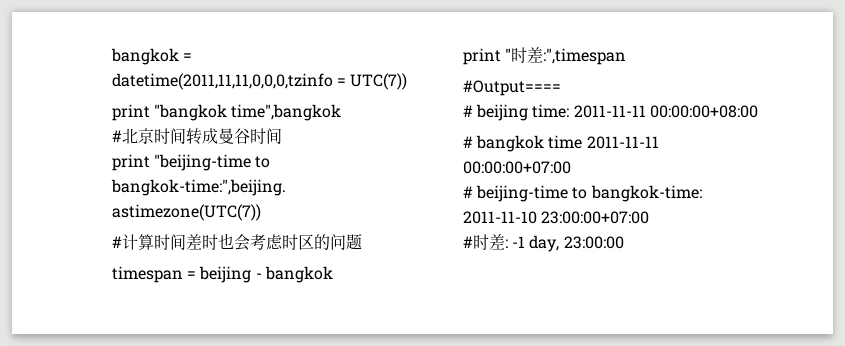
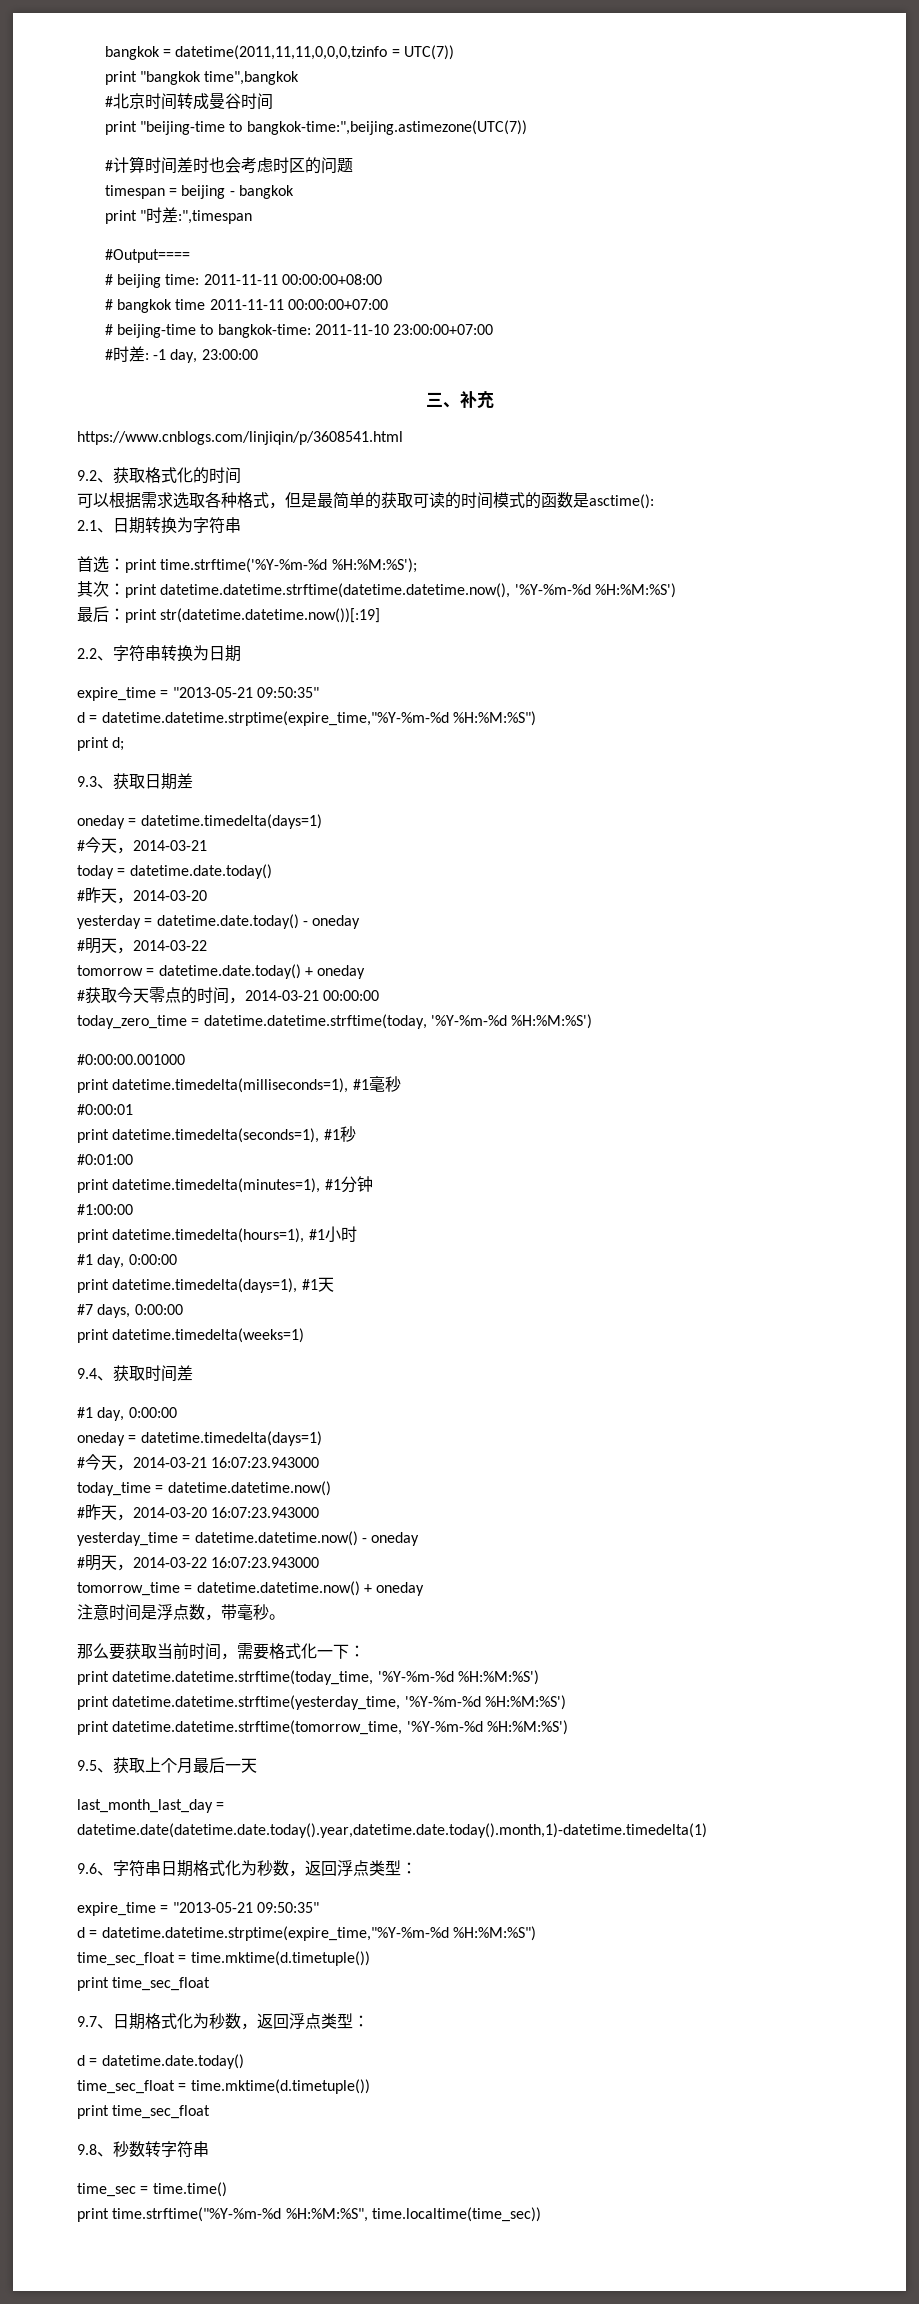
+ 三、补充
+ https://www.cnblogs.com/linjiqin/p/3608541.html
+ 9.2、获取格式化的时间
+ 可以根据需求选取各种格式，但是最简单的获取可读的时间模式的函数是asctime():
+ 2.1、日期转换为字符串
+ 首选：print time.strftime('%Y-%m-%d %H:%M:%S');
+ 其次：print datetime.datetime.strftime(datetime.datetime.now(), '%Y-%m-%d %H:%M:%S')
+ 最后：print str(datetime.datetime.now())[:19]
+ 2.2、字符串转换为日期
+ expire_time = "2013-05-21 09:50:35"
+ d = datetime.datetime.strptime(expire_time,"%Y-%m-%d %H:%M:%S")
+ print d;
+ 9.3、获取日期差
+ oneday = datetime.timedelta(days=1)
+ #今天，2014-03-21
+ today = datetime.date.today()
+ #昨天，2014-03-20
+ yesterday = datetime.date.today() - oneday
+ #明天，2014-03-22
+ tomorrow = datetime.date.today() + oneday
+ #获取今天零点的时间，2014-03-21 00:00:00
+ today_zero_time = datetime.datetime.strftime(today, '%Y-%m-%d %H:%M:%S')
+ #0:00:00.001000
+ print datetime.timedelta(milliseconds=1), #1毫秒
+ #0:00:01
+ print datetime.timedelta(seconds=1), #1秒
+ #0:01:00
+ print datetime.timedelta(minutes=1), #1分钟
+ #1:00:00
+ print datetime.timedelta(hours=1), #1小时
+ #1 day, 0:00:00
+ print datetime.timedelta(days=1), #1天
+ #7 days, 0:00:00
+ print datetime.timedelta(weeks=1)
+ 9.4、获取时间差
+ #1 day, 0:00:00
+ oneday = datetime.timedelta(days=1)
+ #今天，2014-03-21 16:07:23.943000
+ today_time = datetime.datetime.now()
+ #昨天，2014-03-20 16:07:23.943000
+ yesterday_time = datetime.datetime.now() - oneday
+ #明天，2014-03-22 16:07:23.943000
+ tomorrow_time = datetime.datetime.now() + oneday
+ 注意时间是浮点数，带毫秒。
+ 那么要获取当前时间，需要格式化一下：
+ print datetime.datetime.strftime(today_time, '%Y-%m-%d %H:%M:%S')
+ print datetime.datetime.strftime(yesterday_time, '%Y-%m-%d %H:%M:%S')
+ print datetime.datetime.strftime(tomorrow_time, '%Y-%m-%d %H:%M:%S')
+ 9.5、获取上个月最后一天
+ last_month_last_day = datetime.date(datetime.date.today().year,datetime.date.today().month,1)-datetime.timedelta(1)
+ 9.6、字符串日期格式化为秒数，返回浮点类型：
+ expire_time = "2013-05-21 09:50:35"
+ d = datetime.datetime.strptime(expire_time,"%Y-%m-%d %H:%M:%S")
+ time_sec_float = time.mktime(d.timetuple())
+ print time_sec_float
+ 9.7、日期格式化为秒数，返回浮点类型：
+ d = datetime.date.today()
+ time_sec_float = time.mktime(d.timetuple())
+ print time_sec_float
+ 9.8、秒数转字符串
+ time_sec = time.time()
+ print time.strftime("%Y-%m-%d %H:%M:%S", time.localtime(time_sec))

